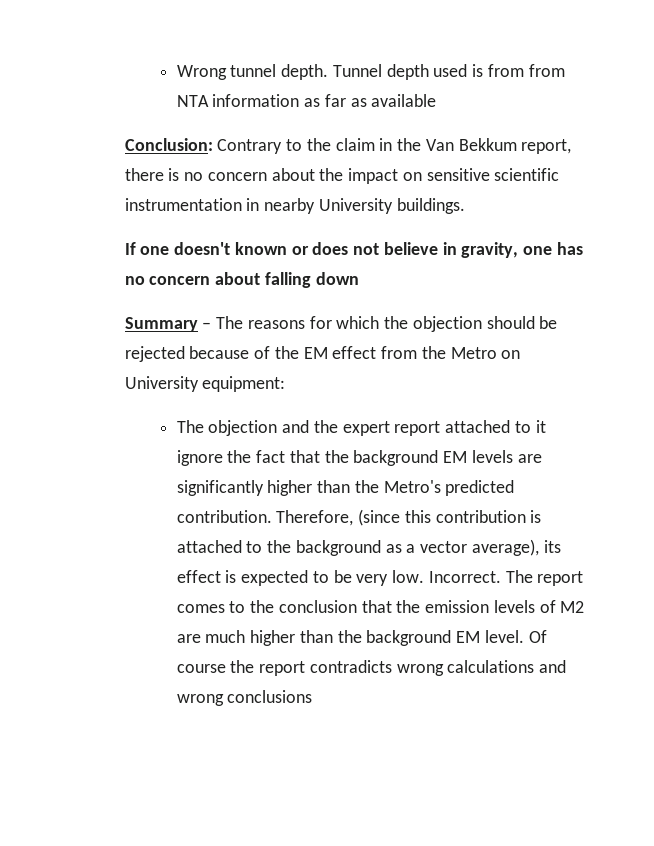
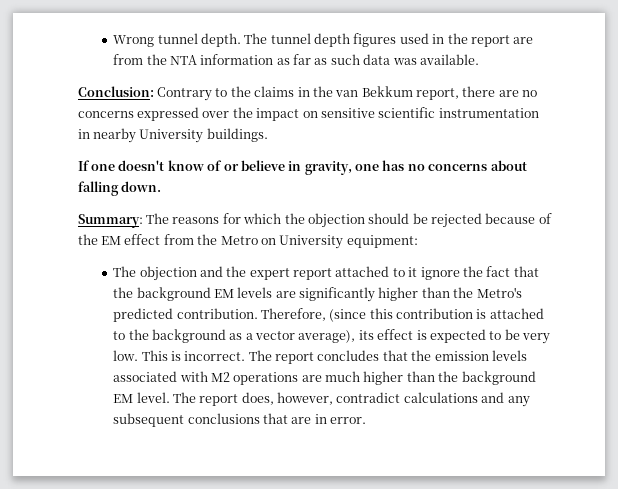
- Tunnel depth used is from from NTA information as far as available
+ The tunnel depth figures used in the report are from the NTA information as far as such data was available.
- Conclusion: Contrary to the claim in the Van Bekkum report, there is no concern about the impact on sensitive scientific instrumentation in nearby University buildings.
+ Conclusion: Contrary to the claims in the van Bekkum report, there are no concerns expressed over the impact on sensitive scientific instrumentation in nearby University buildings.
- If one doesn't known or does not believe in gravity, one has no concern about falling down
- Summary – The reasons for which the objection should be rejected because of the EM effect from the Metro on University equipment:
+ If one doesn't know of or believe in gravity, one has no concerns about falling down.
+ Summary: The reasons for which the objection should be rejected because of the EM effect from the Metro on University equipment:
- Incorrect. The report comes to the conclusion that the emission levels of M2 are much higher than the background EM level.
+ This is incorrect. The report concludes that the emission levels associated with M2 operations are much higher than the background EM level.
- Of course the report contradicts wrong calculations and wrong conclusions
+ The report does, however, contradict calculations and any subsequent conclusions that are in error.

